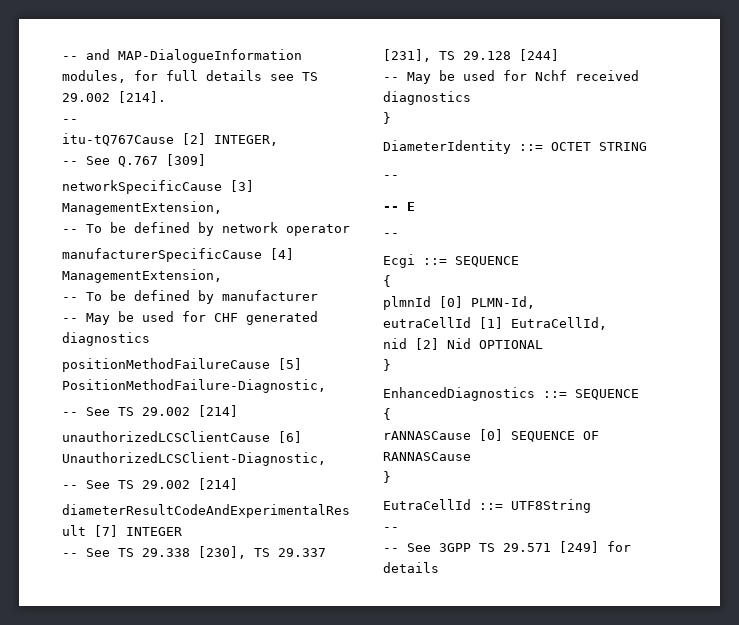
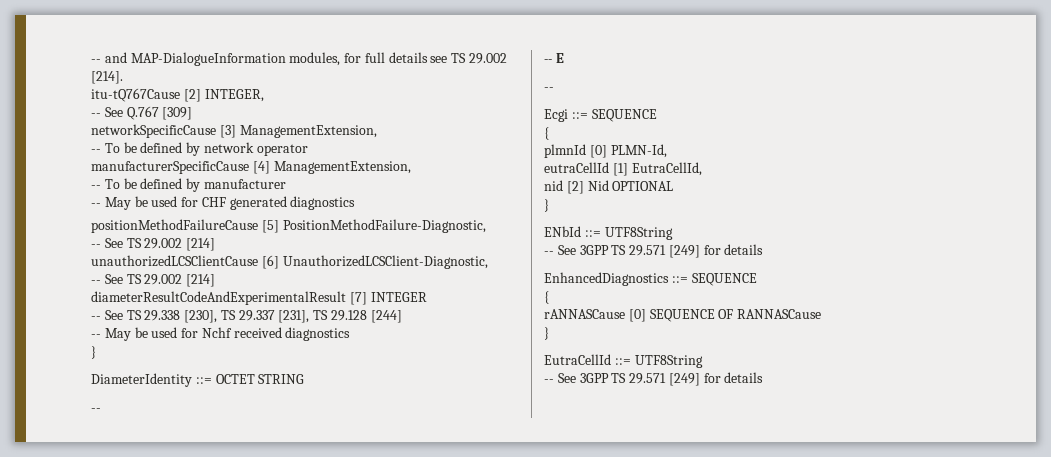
  -- and MAP-DialogueInformation modules, for full details see TS 29.002 [214].
- --
+ ENbId ::= UTF8String
+ -- See 3GPP TS 29.571 [249] for details
  EutraCellId ::= UTF8String
- --

